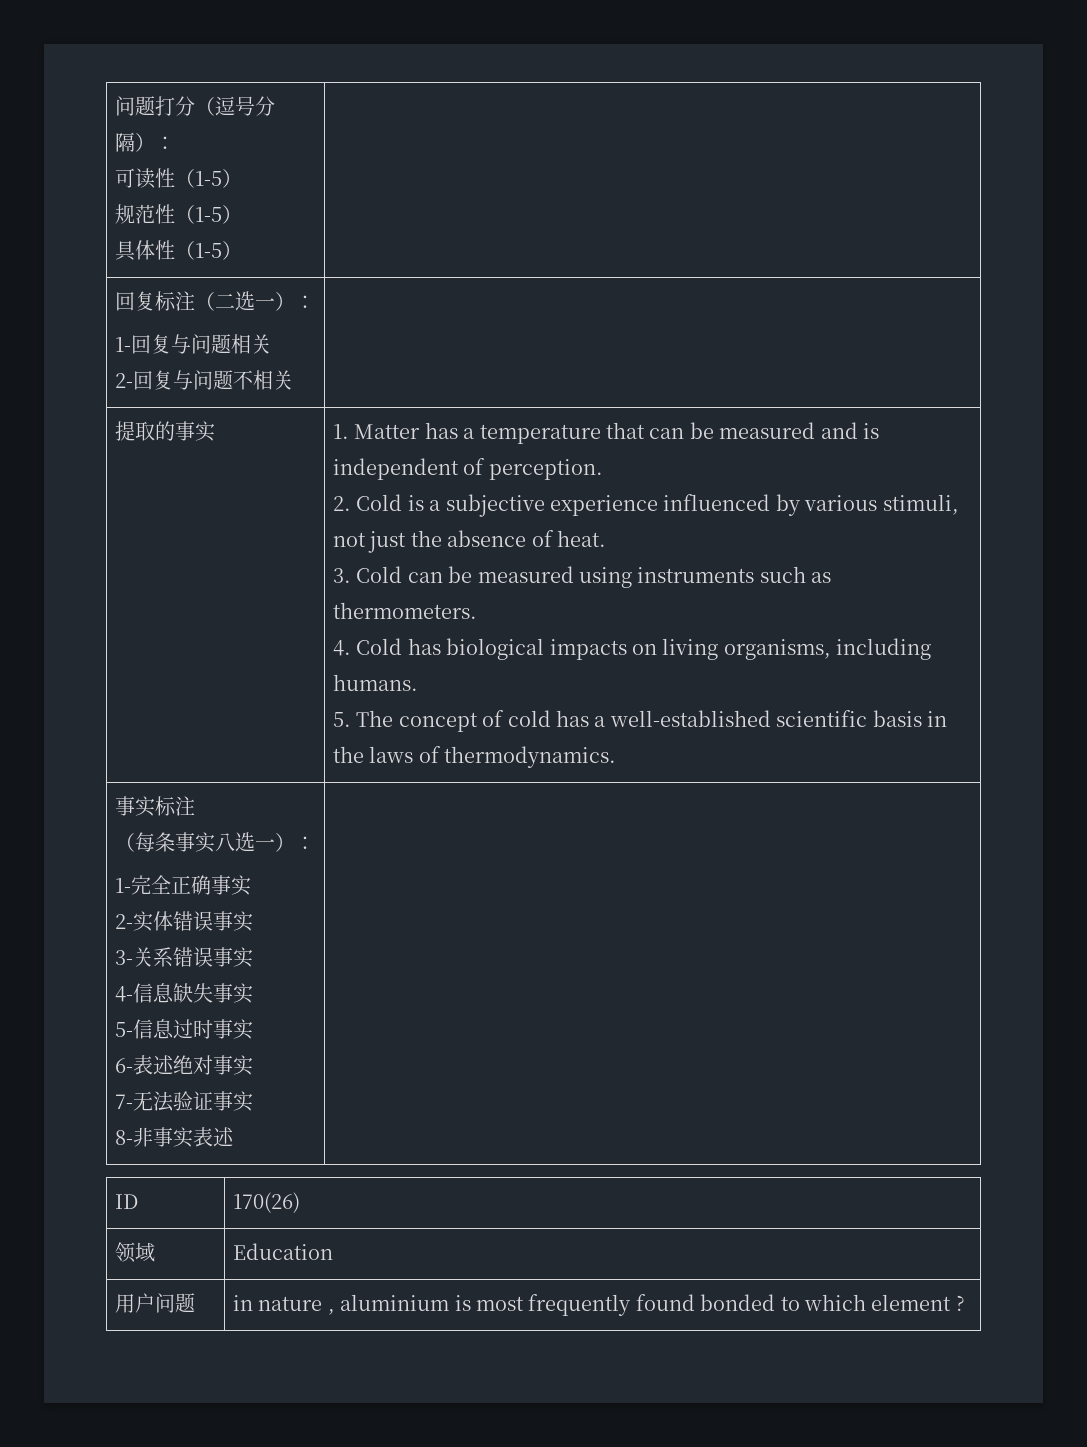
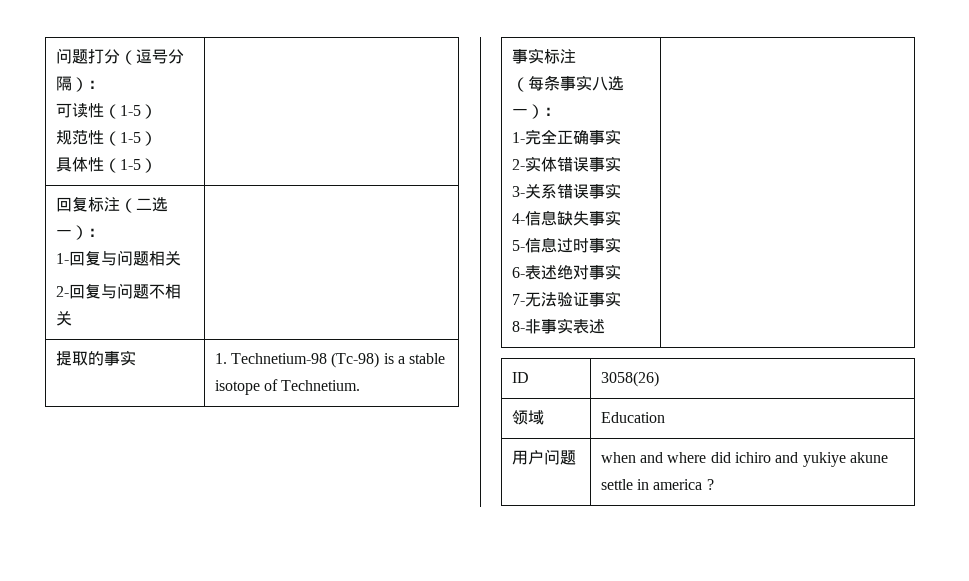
- 1. Matter has a temperature that can be measured and is independent of perception.
- 2. Cold is a subjective experience influenced by various stimuli, not just the absence of heat.
- 3. Cold can be measured using instruments such as thermometers.
- 4. Cold has biological impacts on living organisms, including humans.
- 5. The concept of cold has a well-established scientific basis in the laws of thermodynamics.
+ 1. Technetium-98 (Tc-98) is a stable isotope of Technetium.
- ID | 170(26)
+ ID | 3058(26)
- 用户问题 | in nature , aluminium is most frequently found bonded to which element ?
+ 用户问题 | when and where did ichiro and yukiye akune settle in america ?

